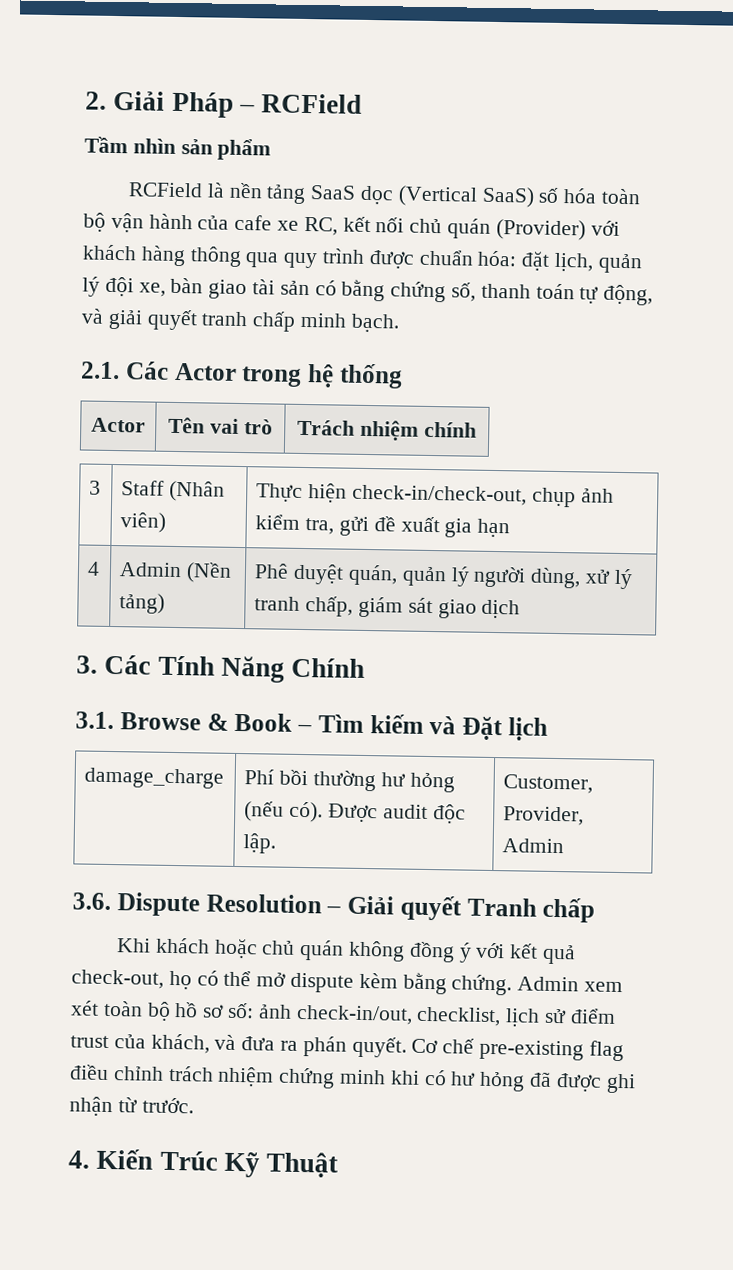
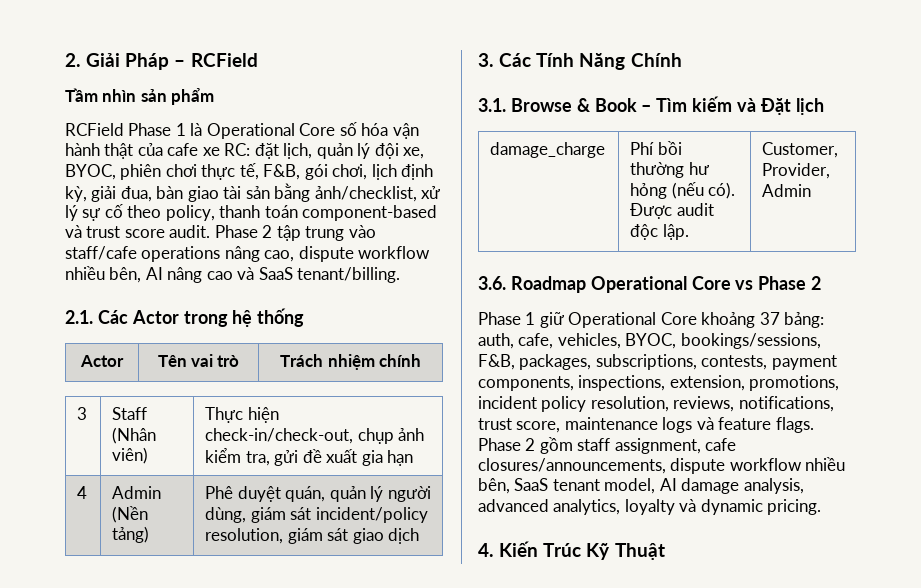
- RCField là nền tảng SaaS dọc (Vertical SaaS) số hóa toàn bộ vận hành của cafe xe RC, kết nối chủ quán (Provider) với khách hàng thông qua quy trình được chuẩn hóa: đặt lịch, quản lý đội xe, bàn giao tài sản có bằng chứng số, thanh toán tự động, và giải quyết tranh chấp minh bạch.
+ RCField Phase 1 là Operational Core số hóa vận hành thật của cafe xe RC: đặt lịch, quản lý đội xe, BYOC, phiên chơi thực tế, F&B, gói chơi, lịch định kỳ, giải đua, bàn giao tài sản bằng ảnh/checklist, xử lý sự cố theo policy, thanh toán component-based và trust score audit. Phase 2 tập trung vào staff/cafe operations nâng cao, dispute workflow nhiều bên, AI nâng cao và SaaS tenant/billing.
- 4 | Admin (Nền tảng) | Phê duyệt quán, quản lý người dùng, xử lý tranh chấp, giám sát giao dịch
+ 4 | Admin (Nền tảng) | Phê duyệt quán, quản lý người dùng, giám sát incident/policy resolution, giám sát giao dịch
- 3.6. Dispute Resolution – Giải quyết Tranh chấp
- Khi khách hoặc chủ quán không đồng ý với kết quả check-out, họ có thể mở dispute kèm bằng chứng. Admin xem xét toàn bộ hồ sơ số: ảnh check-in/out, checklist, lịch sử điểm trust của khách, và đưa ra phán quyết. Cơ chế pre-existing flag điều chỉnh trách nhiệm chứng minh khi có hư hỏng đã được ghi nhận từ trước.
+ 3.6. Roadmap Operational Core vs Phase 2
+ Phase 1 giữ Operational Core khoảng 37 bảng: auth, cafe, vehicles, BYOC, bookings/sessions, F&B, packages, subscriptions, contests, payment components, inspections, extension, promotions, incident policy resolution, reviews, notifications, trust score, maintenance logs và feature flags. Phase 2 gồm staff assignment, cafe closures/announcements, dispute workflow nhiều bên, SaaS tenant model, AI damage analysis, advanced analytics, loyalty và dynamic pricing.

